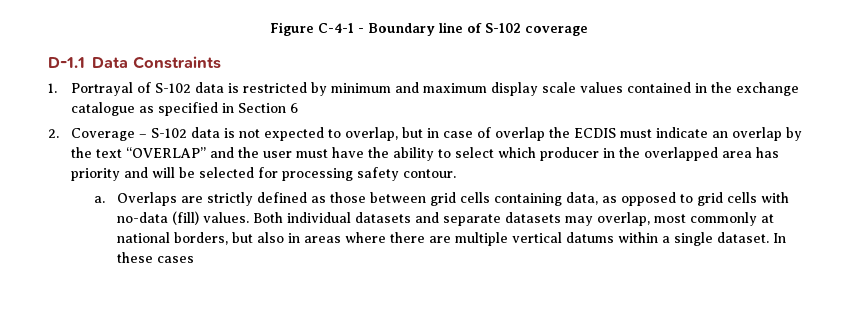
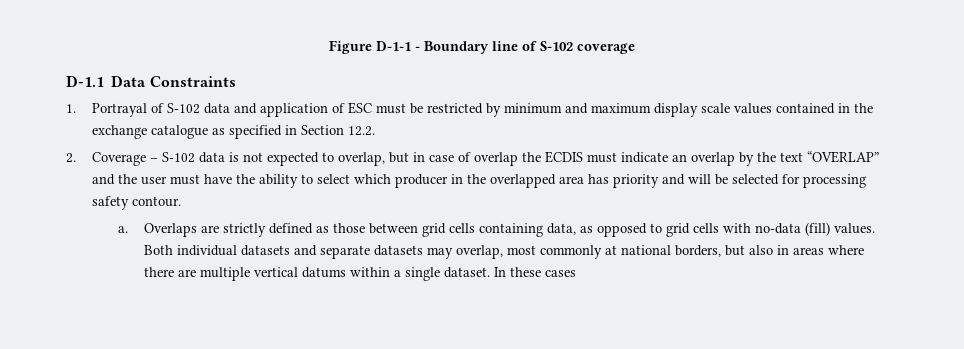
- Figure C-4-1 - Boundary line of S-102 coverage
+ Figure D-1-1 - Boundary line of S-102 coverage
- 1. Portrayal of S-102 data is restricted by minimum and maximum display scale values contained in the exchange catalogue as specified in Section 6
+ 1. Portrayal of S-102 data and application of ESC must be restricted by minimum and maximum display scale values contained in the exchange catalogue as specified in Section 12.2.

